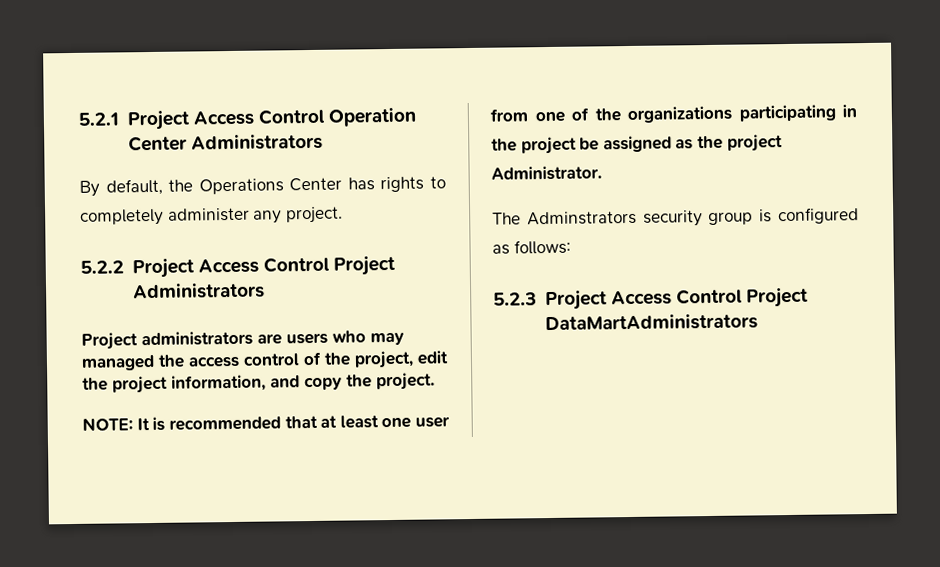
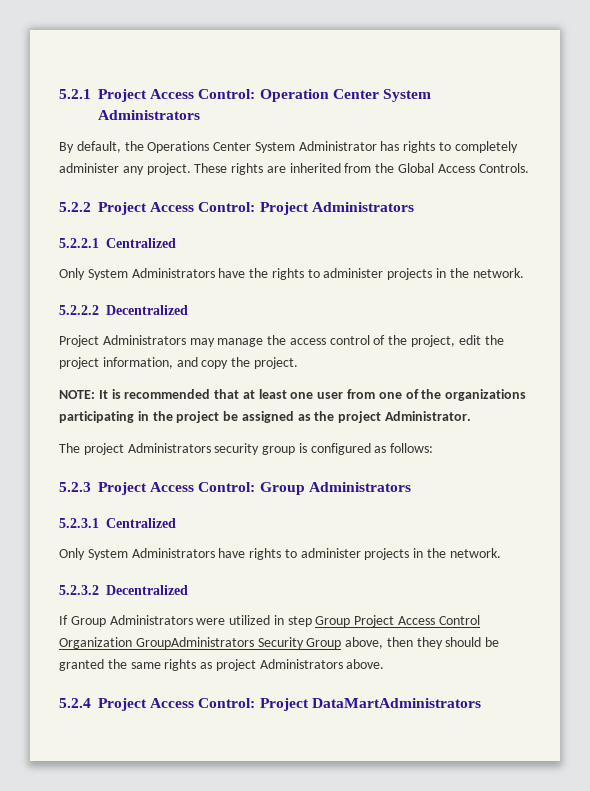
- 5.2.1 Project Access Control Operation Center Administrators
+ 5.2.1 Project Access Control: Operation Center System Administrators
- By default, the Operations Center has rights to completely administer any project.
+ By default, the Operations Center System Administrator has rights to completely administer any project. These rights are inherited from the Global Access Controls.
- 5.2.2 Project Access Control Project Administrators
+ 5.2.2 Project Access Control: Project Administrators
- Project administrators are users who may managed the access control of the project, edit the project information, and copy the project.
+ 5.2.2.1 Centralized
+ Only System Administrators have the rights to administer projects in the network.
+ 5.2.2.2 Decentralized
+ Project Administrators may manage the access control of the project, edit the project information, and copy the project.
- The Adminstrators security group is configured as follows:
+ The project Administrators security group is configured as follows:
- 5.2.3 Project Access Control Project DataMartAdministrators
+ 5.2.3 Project Access Control: Group Administrators
+ 5.2.3.1 Centralized
+ Only System Administrators have rights to administer projects in the network.
+ 5.2.3.2 Decentralized
+ If Group Administrators were utilized in step Group Project Access Control Organization GroupAdministrators Security Group above, then they should be granted the same rights as project Administrators above.
+ 5.2.4 Project Access Control: Project DataMartAdministrators

